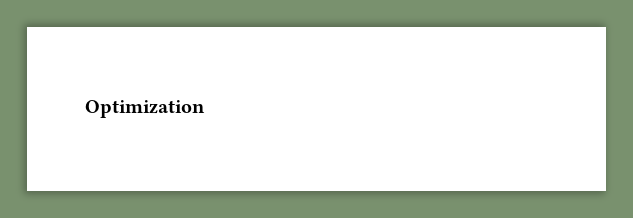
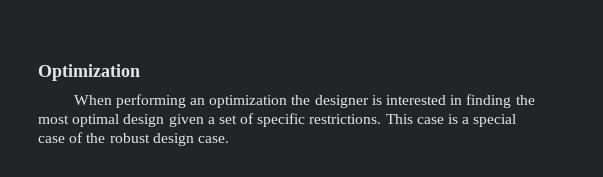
+ When performing an optimization the designer is interested in finding the most optimal design given a set of specific restrictions. This case is a special case of the robust design case.

